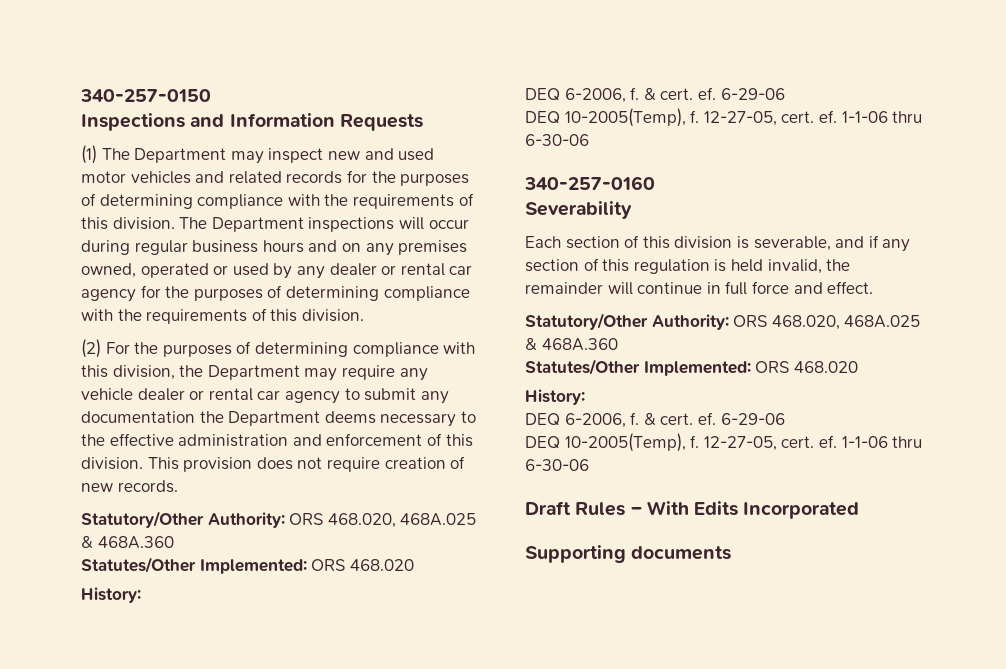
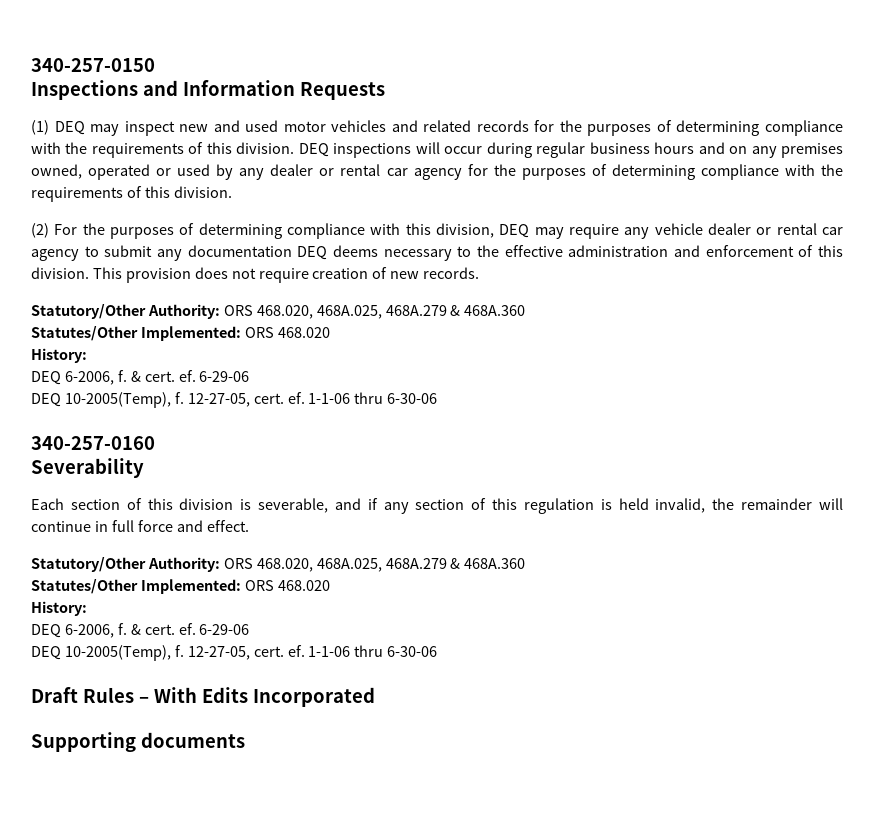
- (1) The Department may inspect new and used motor vehicles and related records for the purposes of determining compliance with the requirements of this division.
+ (1) DEQ may inspect new and used motor vehicles and related records for the purposes of determining compliance with the requirements of this division.
- The Department inspections will occur during regular business hours and on any premises owned, operated or used by any dealer or rental car agency for the purposes of determining compliance with the requirements of this division.
+ DEQ inspections will occur during regular business hours and on any premises owned, operated or used by any dealer or rental car agency for the purposes of determining compliance with the requirements of this division.
- (2) For the purposes of determining compliance with this division, the Department may require any vehicle dealer or rental car agency to submit any documentation the Department deems necessary to the effective administration and enforcement of this division.
+ (2) For the purposes of determining compliance with this division, DEQ may require any vehicle dealer or rental car agency to submit any documentation DEQ deems necessary to the effective administration and enforcement of this division.
  This provision does not require creation of new records.
- Statutory/Other Authority: ORS 468.020, 468A.025 & 468A.360
+ Statutory/Other Authority: ORS 468.020, 468A.025, 468A.279 & 468A.360
  Each section of this division is severable, and if any section of this regulation is held invalid, the remainder will continue in full force and effect.
- Statutory/Other Authority: ORS 468.020, 468A.025 & 468A.360
+ Statutory/Other Authority: ORS 468.020, 468A.025, 468A.279 & 468A.360

